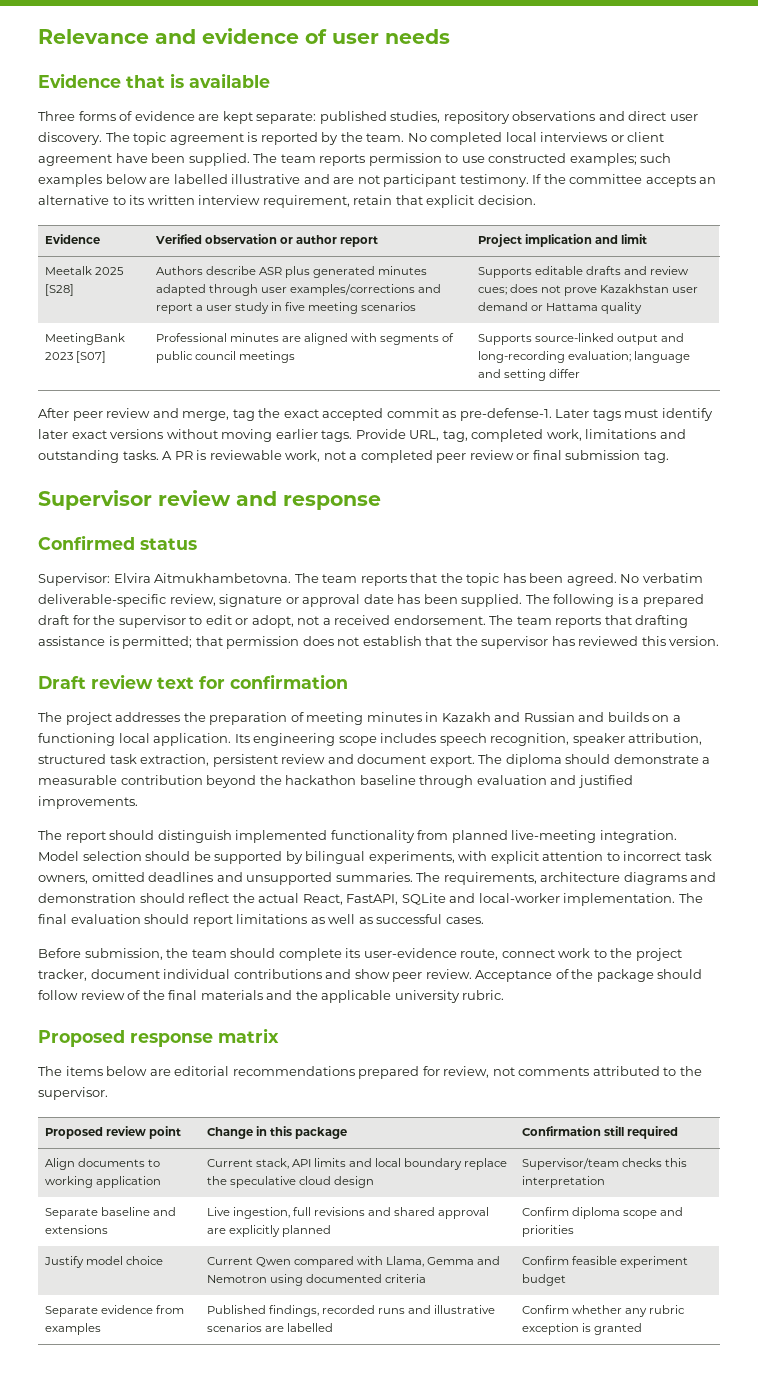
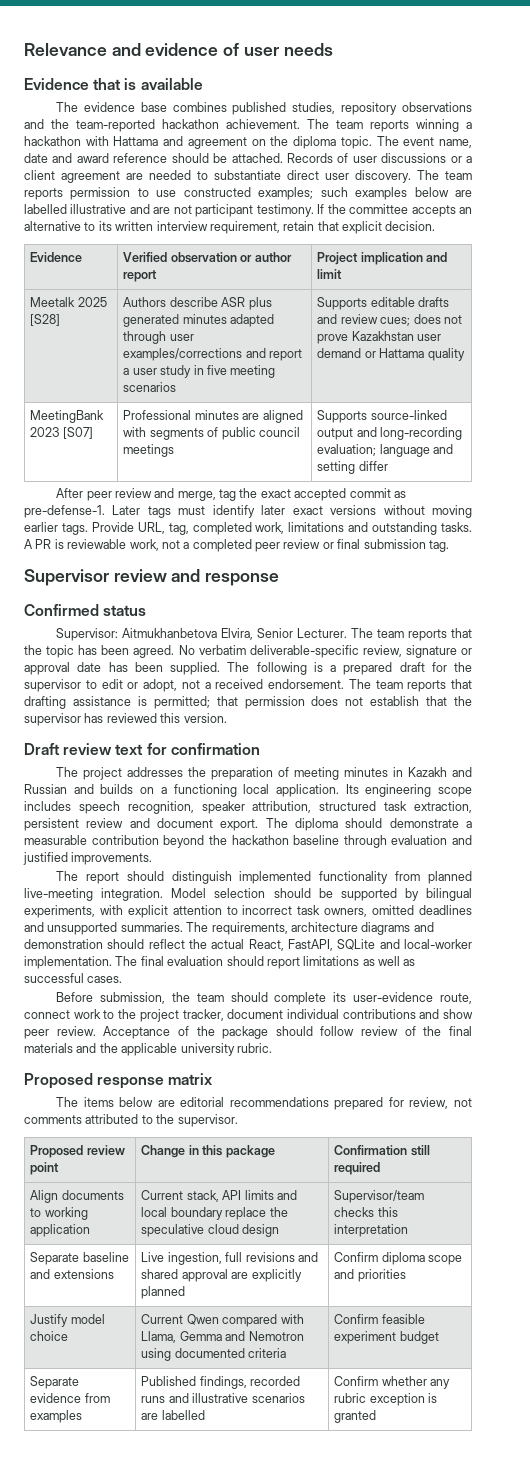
- Three forms of evidence are kept separate: published studies, repository observations and direct user discovery. The topic agreement is reported by the team. No completed local interviews or client agreement have been supplied.
+ The evidence base combines published studies, repository observations and the team-reported hackathon achievement. The team reports winning a hackathon with Hattama and agreement on the diploma topic. The event name, date and award reference should be attached. Records of user discussions or a client agreement are needed to substantiate direct user discovery.
- Supervisor: Elvira Aitmukhambetovna.
+ Supervisor: Aitmukhanbetova Elvira, Senior Lecturer.

